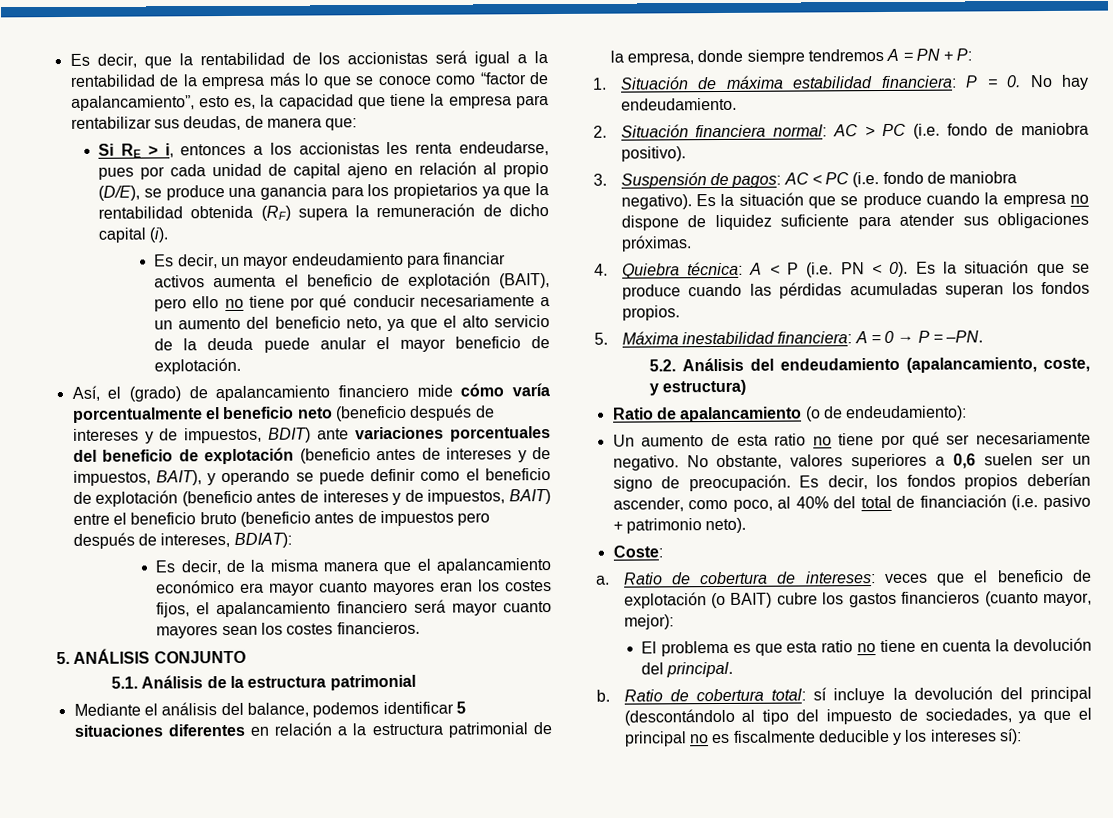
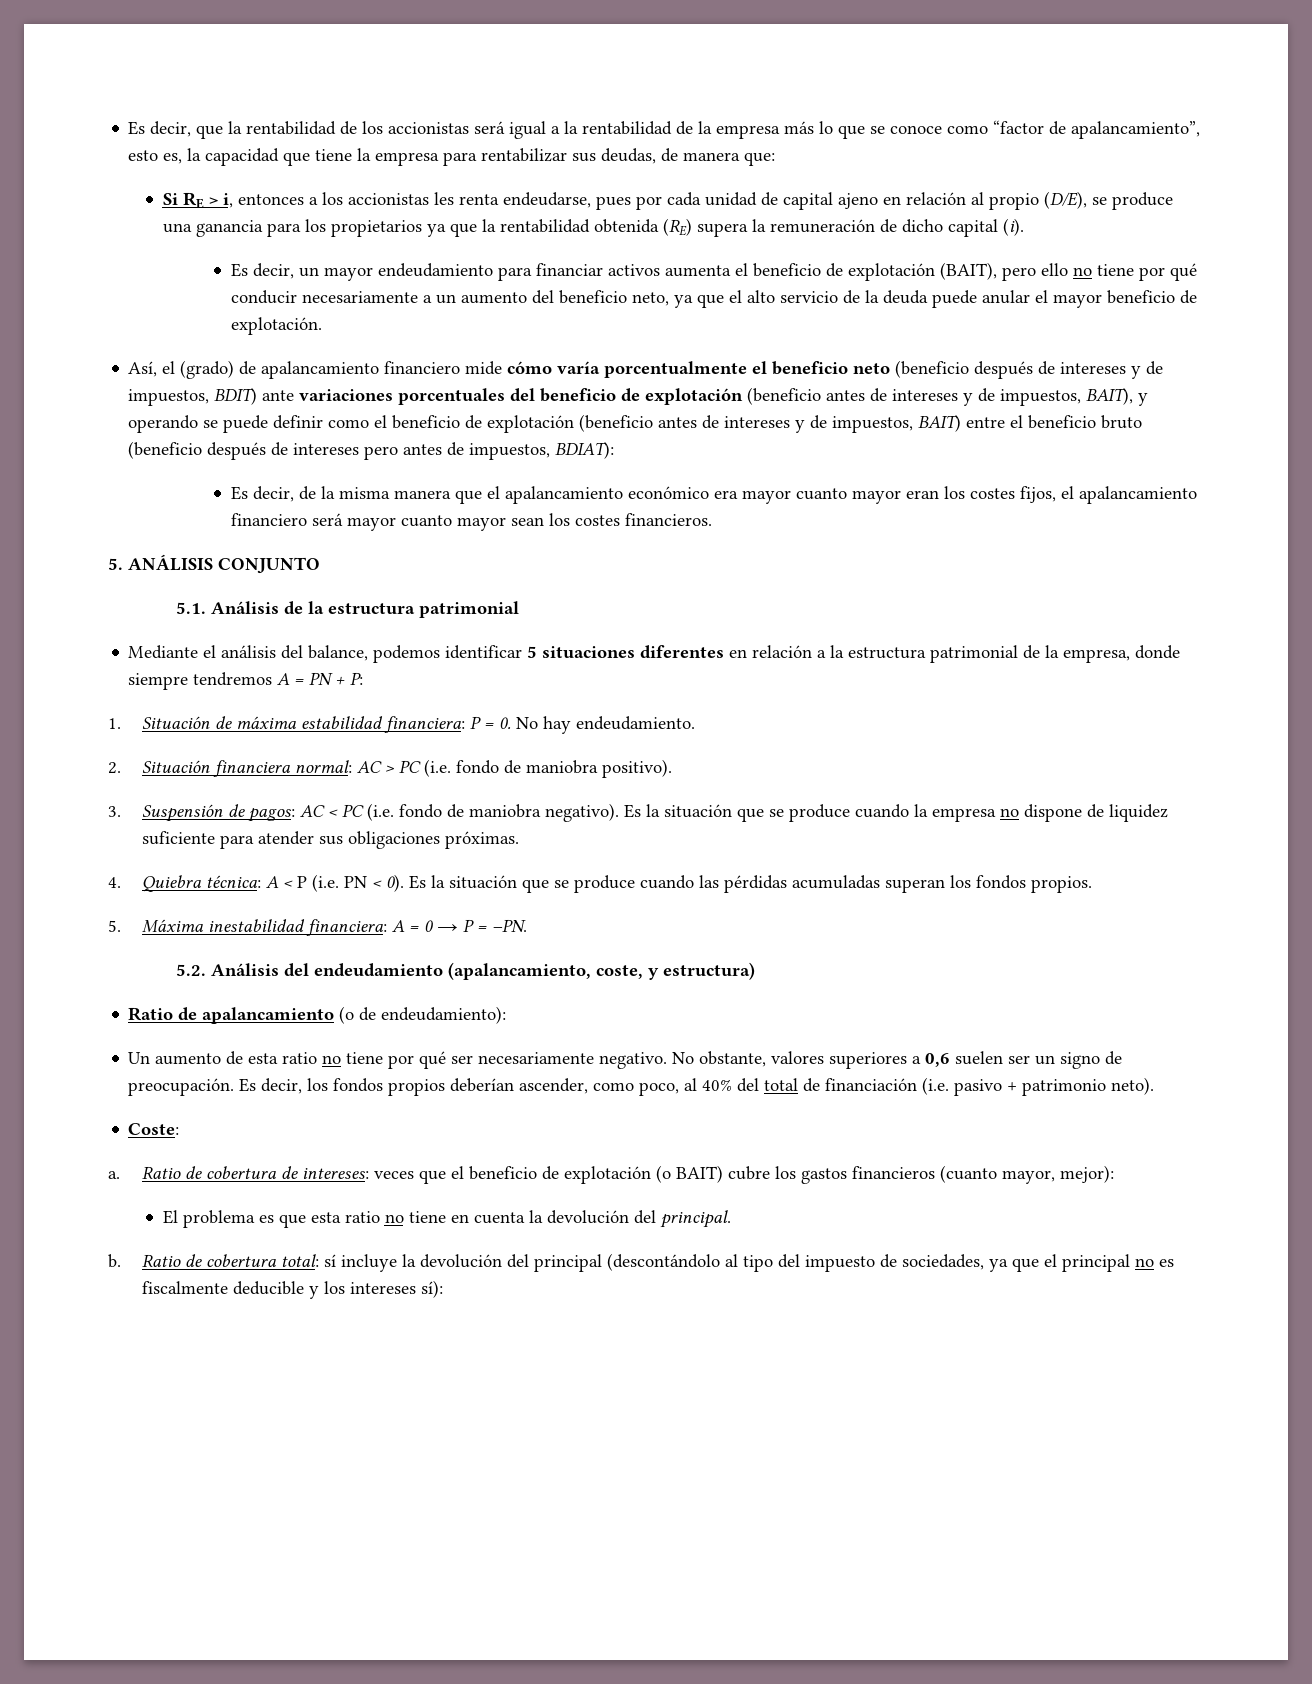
- Si RE > i, entonces a los accionistas les renta endeudarse, pues por cada unidad de capital ajeno en relación al propio (D/E), se produce una ganancia para los propietarios ya que la rentabilidad obtenida (RF) supera la remuneración de dicho capital (i).
+ Si RE > i, entonces a los accionistas les renta endeudarse, pues por cada unidad de capital ajeno en relación al propio (D/E), se produce una ganancia para los propietarios ya que la rentabilidad obtenida (RE) supera la remuneración de dicho capital (i).
- Así, el (grado) de apalancamiento financiero mide cómo varía porcentualmente el beneficio neto (beneficio después de intereses y de impuestos, BDIT) ante variaciones porcentuales del beneficio de explotación (beneficio antes de intereses y de impuestos, BAIT), y operando se puede definir como el beneficio de explotación (beneficio antes de intereses y de impuestos, BAIT) entre el beneficio bruto (beneficio antes de impuestos pero después de intereses, BDIAT):
+ Así, el (grado) de apalancamiento financiero mide cómo varía porcentualmente el beneficio neto (beneficio después de intereses y de impuestos, BDIT) ante variaciones porcentuales del beneficio de explotación (beneficio antes de intereses y de impuestos, BAIT), y operando se puede definir como el beneficio de explotación (beneficio antes de intereses y de impuestos, BAIT) entre el beneficio bruto (beneficio después de intereses pero antes de impuestos, BDIAT):
- Es decir, de la misma manera que el apalancamiento económico era mayor cuanto mayores eran los costes fijos, el apalancamiento financiero será mayor cuanto mayores sean los costes financieros.
+ Es decir, de la misma manera que el apalancamiento económico era mayor cuanto mayor eran los costes fijos, el apalancamiento financiero será mayor cuanto mayor sean los costes financieros.

